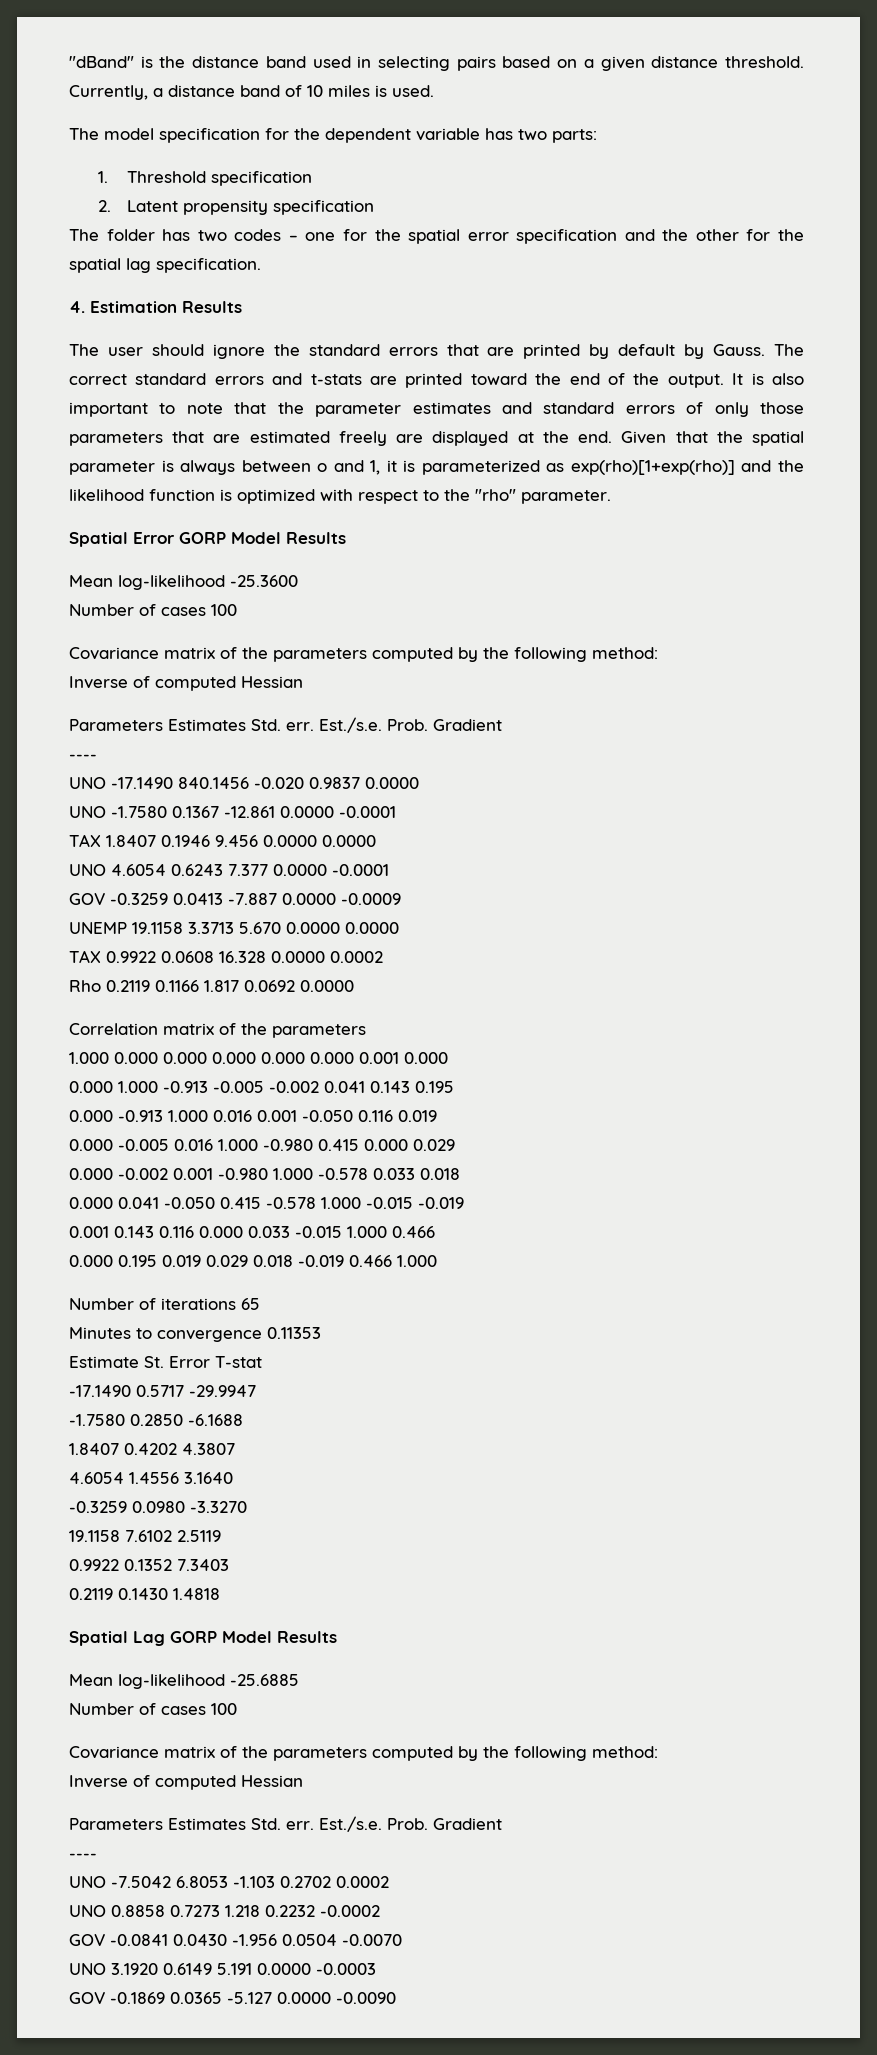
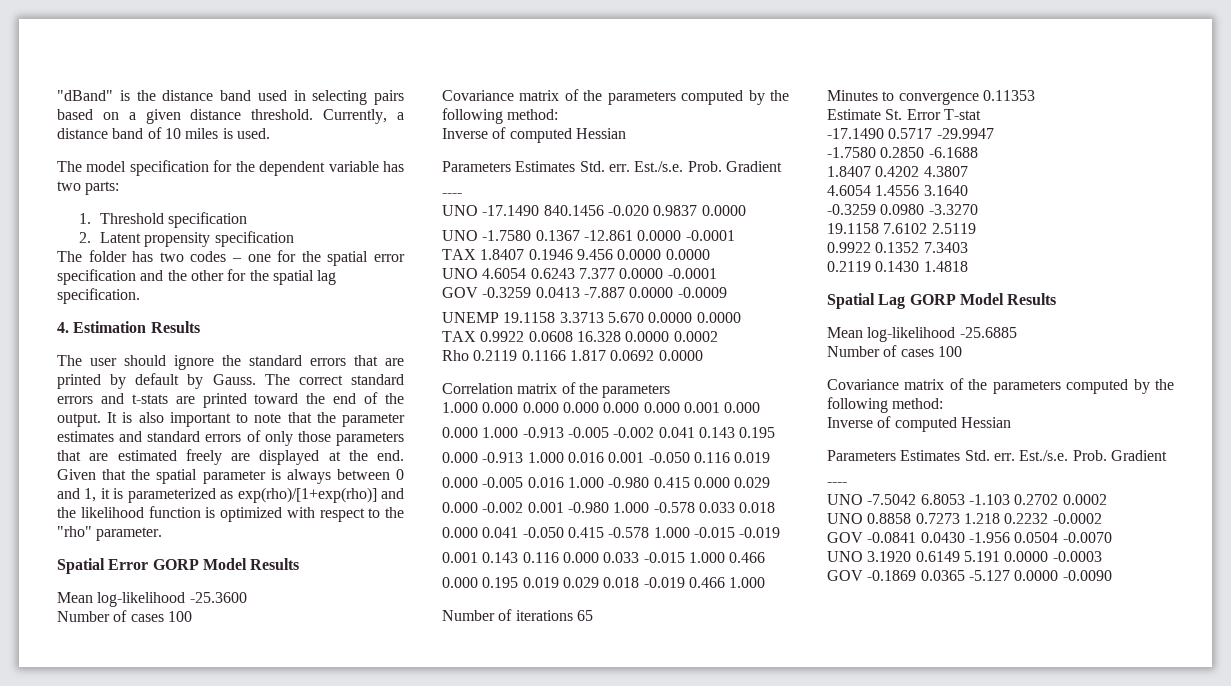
- Given that the spatial parameter is always between o and 1, it is parameterized as exp(rho)[1+exp(rho)] and the likelihood function is optimized with respect to the "rho" parameter.
+ Given that the spatial parameter is always between 0 and 1, it is parameterized as exp(rho)/[1+exp(rho)] and the likelihood function is optimized with respect to the "rho" parameter.

